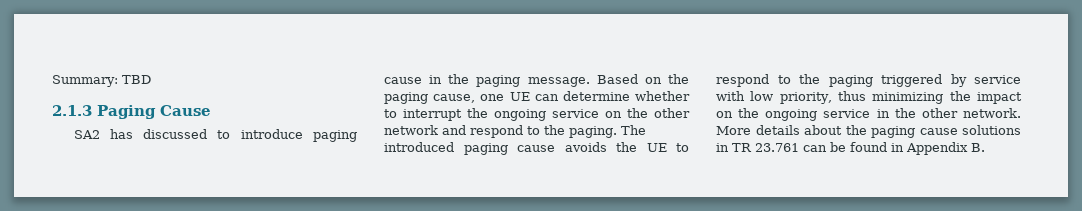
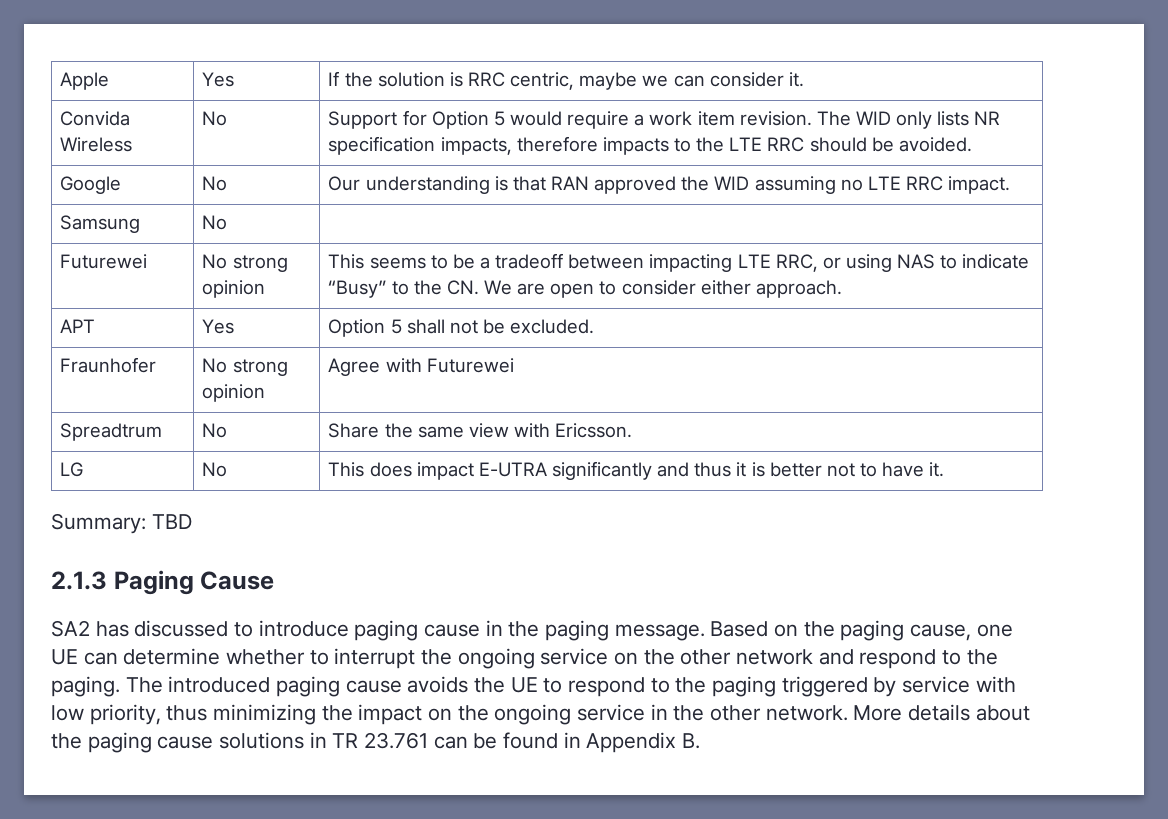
+ Apple | Yes | If the solution is RRC centric, maybe we can consider it.
+ Convida Wireless | No | Support for Option 5 would require a work item revision. The WID only lists NR specification impacts, therefore impacts to the LTE RRC should be avoided.
+ Google | No | Our understanding is that RAN approved the WID assuming no LTE RRC impact.
+ Samsung | No |
+ Futurewei | No strong opinion | This seems to be a tradeoff between impacting LTE RRC, or using NAS to indicate “Busy” to the CN. We are open to consider either approach.
+ APT | Yes | Option 5 shall not be excluded.
+ Fraunhofer | No strong opinion | Agree with Futurewei
+ Spreadtrum | No | Share the same view with Ericsson.
+ LG | No | This does impact E-UTRA significantly and thus it is better not to have it.

